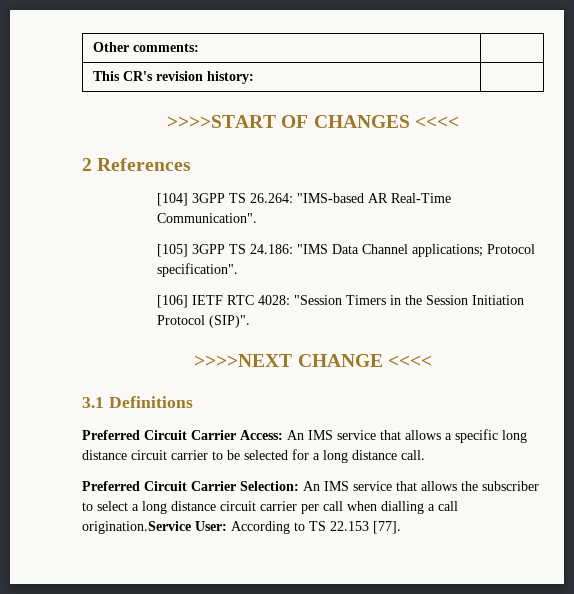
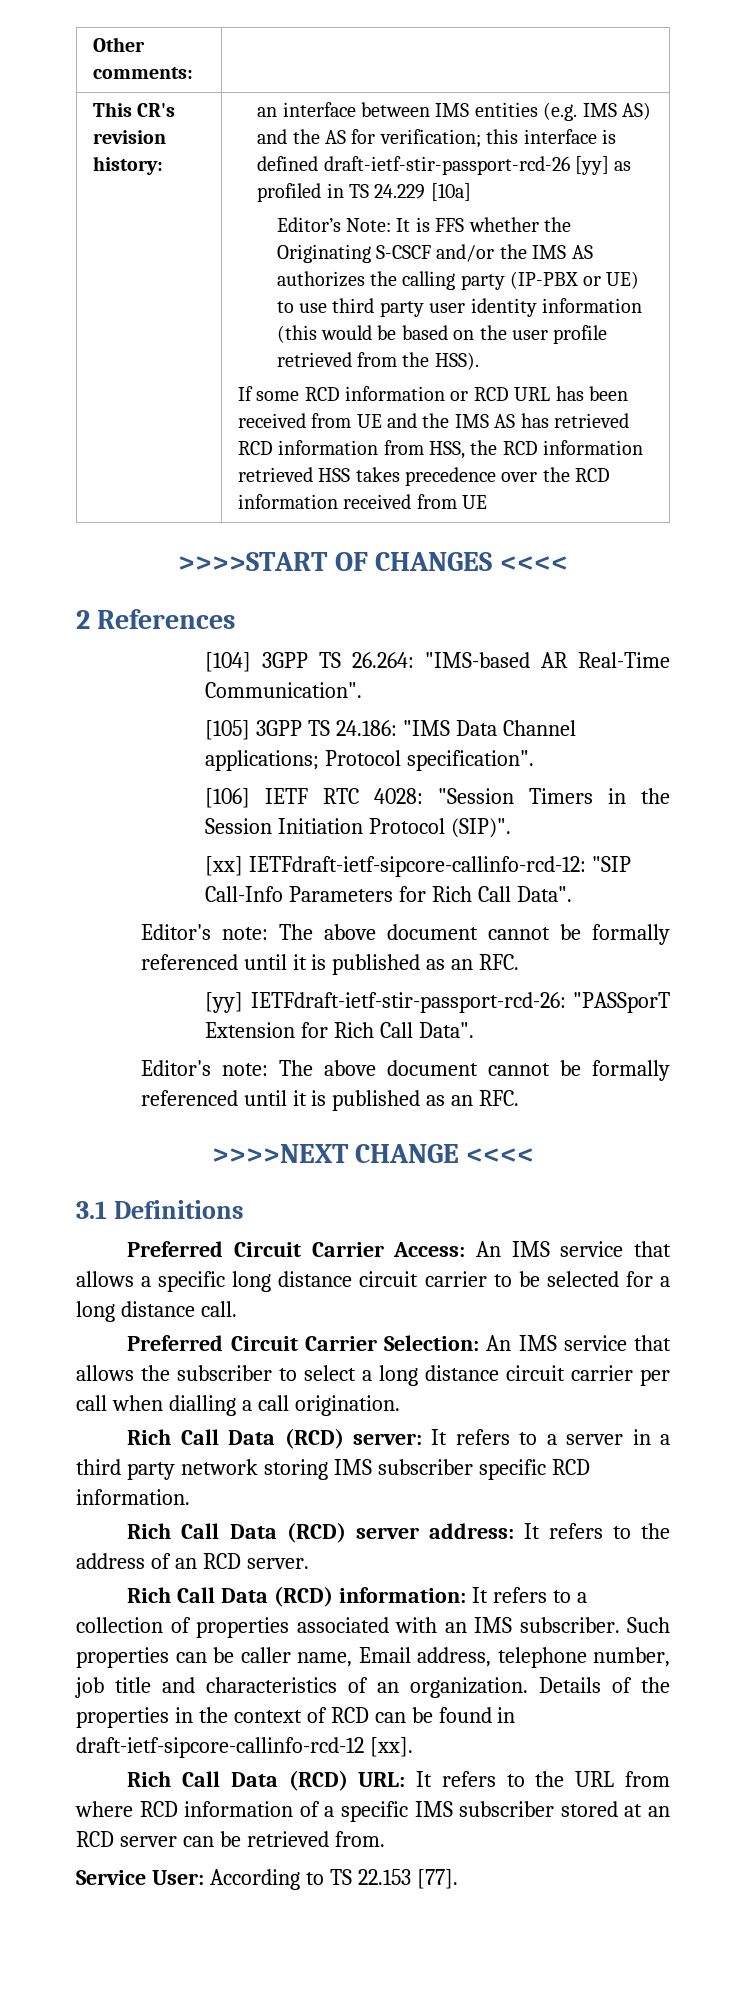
+ an interface between IMS entities (e.g. IMS AS) and the AS for verification; this interface is defined draft-ietf-stir-passport-rcd-26 [yy] as profiled in TS 24.229 [10a]
+ Editor’s Note: It is FFS whether the Originating S-CSCF and/or the IMS AS authorizes the calling party (IP-PBX or UE) to use third party user identity information (this would be based on the user profile retrieved from the HSS).
+ If some RCD information or RCD URL has been received from UE and the IMS AS has retrieved RCD information from HSS, the RCD information retrieved HSS takes precedence over the RCD information received from UE
+ [xx] IETFdraft-ietf-sipcore-callinfo-rcd-12: "SIP Call-Info Parameters for Rich Call Data".
+ Editor's note: The above document cannot be formally referenced until it is published as an RFC.
+ [yy] IETFdraft-ietf-stir-passport-rcd-26: "PASSporT Extension for Rich Call Data".
+ Editor's note: The above document cannot be formally referenced until it is published as an RFC.
- Preferred Circuit Carrier Selection: An IMS service that allows the subscriber to select a long distance circuit carrier per call when dialling a call origination.Service User: According to TS 22.153 [77].
+ Preferred Circuit Carrier Selection: An IMS service that allows the subscriber to select a long distance circuit carrier per call when dialling a call origination.
+ Rich Call Data (RCD) server: It refers to a server in a third party network storing IMS subscriber specific RCD information.
+ Rich Call Data (RCD) server address: It refers to the address of an RCD server.
+ Rich Call Data (RCD) information: It refers to a collection of properties associated with an IMS subscriber. Such properties can be caller name, Email address, telephone number, job title and characteristics of an organization. Details of the properties in the context of RCD can be found in draft-ietf-sipcore-callinfo-rcd-12 [xx].
+ Rich Call Data (RCD) URL: It refers to the URL from where RCD information of a specific IMS subscriber stored at an RCD server can be retrieved from.
+ Service User: According to TS 22.153 [77].

